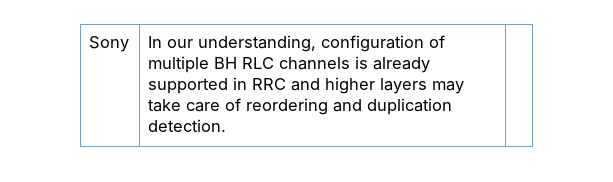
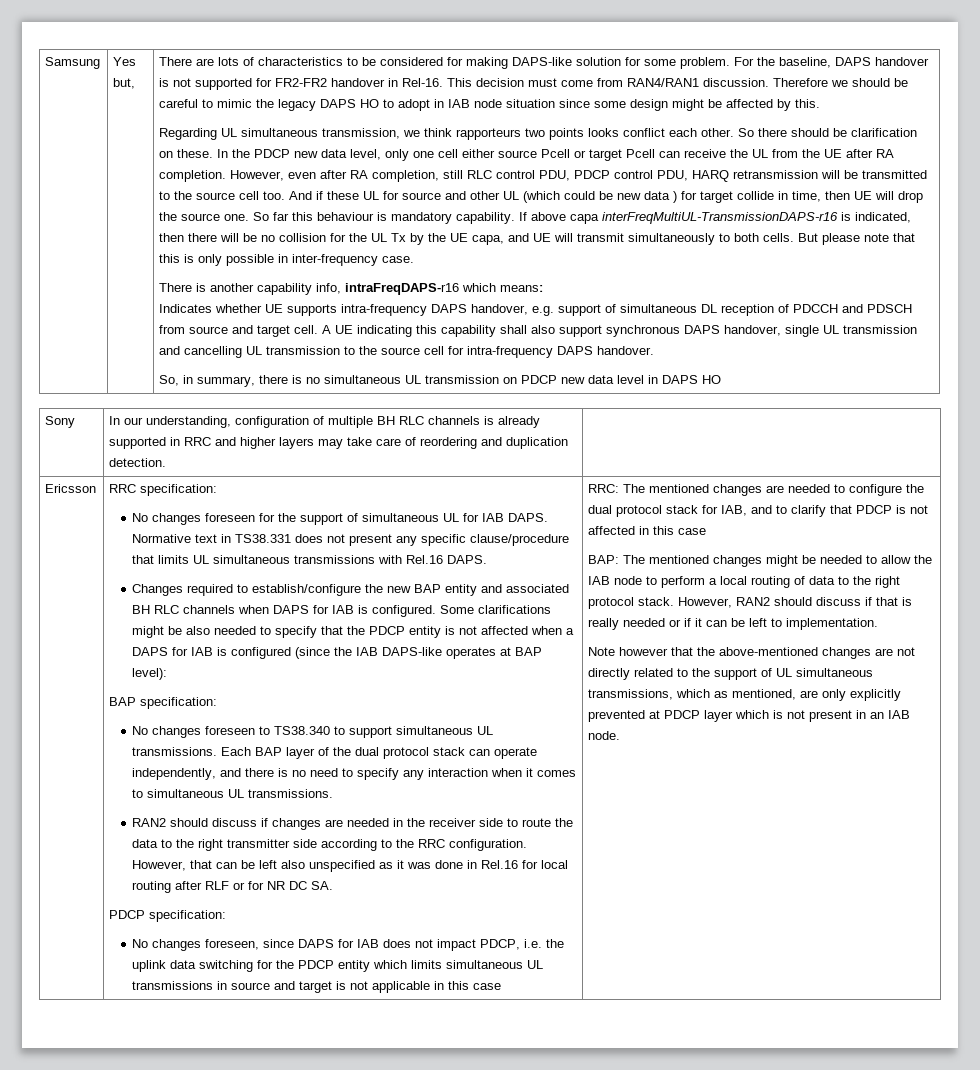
+ Samsung | Yes but, | There are lots of characteristics to be considered for making DAPS-like solution for some problem. For the baseline, DAPS handover is not supported for FR2-FR2 handover in Rel-16. This decision must come from RAN4/RAN1 discussion. Therefore we should be careful to mimic the legacy DAPS HO to adopt in IAB node situation since some design might be affected by this.
+ Regarding UL simultaneous transmission, we think rapporteurs two points looks conflict each other. So there should be clarification on these. In the PDCP new data level, only one cell either source Pcell or target Pcell can receive the UL from the UE after RA completion. However, even after RA completion, still RLC control PDU, PDCP control PDU, HARQ retransmission will be transmitted to the source cell too. And if these UL for source and other UL (which could be new data ) for target collide in time, then UE will drop the source one. So far this behaviour is mandatory capability. If above capa interFreqMultiUL-TransmissionDAPS-r16 is indicated, then there will be no collision for the UL Tx by the UE capa, and UE will transmit simultaneously to both cells. But please note that this is only possible in inter-frequency case.
+ There is another capability info, intraFreqDAPS-r16 which means:
+ Indicates whether UE supports intra-frequency DAPS handover, e.g. support of simultaneous DL reception of PDCCH and PDSCH from source and target cell. A UE indicating this capability shall also support synchronous DAPS handover, single UL transmission and cancelling UL transmission to the source cell for intra-frequency DAPS handover.
+ So, in summary, there is no simultaneous UL transmission on PDCP new data level in DAPS HO
+ Ericsson | RRC specification:
+ No changes foreseen for the support of simultaneous UL for IAB DAPS. Normative text in TS38.331 does not present any specific clause/procedure that limits UL simultaneous transmissions with Rel.16 DAPS.
+ Changes required to establish/configure the new BAP entity and associated BH RLC channels when DAPS for IAB is configured. Some clarifications might be also needed to specify that the PDCP entity is not affected when a DAPS for IAB is configured (since the IAB DAPS-like operates at BAP level):
+ BAP specification:
+ No changes foreseen to TS38.340 to support simultaneous UL transmissions. Each BAP layer of the dual protocol stack can operate independently, and there is no need to specify any interaction when it comes to simultaneous UL transmissions.
+ RAN2 should discuss if changes are needed in the receiver side to route the data to the right transmitter side according to the RRC configuration. However, that can be left also unspecified as it was done in Rel.16 for local routing after RLF or for NR DC SA.
+ PDCP specification:
+ No changes foreseen, since DAPS for IAB does not impact PDCP, i.e. the uplink data switching for the PDCP entity which limits simultaneous UL transmissions in source and target is not applicable in this case | RRC: The mentioned changes are needed to configure the dual protocol stack for IAB, and to clarify that PDCP is not affected in this case
+ BAP: The mentioned changes might be needed to allow the IAB node to perform a local routing of data to the right protocol stack. However, RAN2 should discuss if that is really needed or if it can be left to implementation.
+ Note however that the above-mentioned changes are not directly related to the support of UL simultaneous transmissions, which as mentioned, are only explicitly prevented at PDCP layer which is not present in an IAB node.

